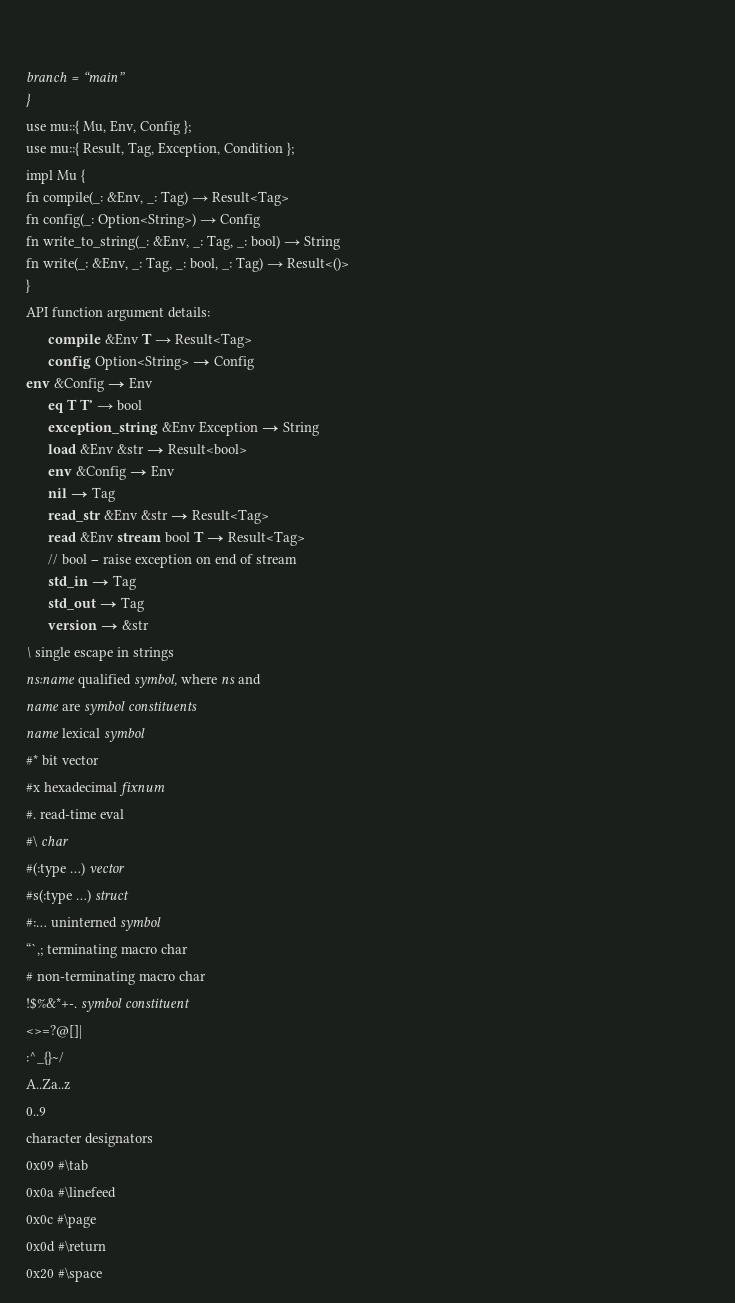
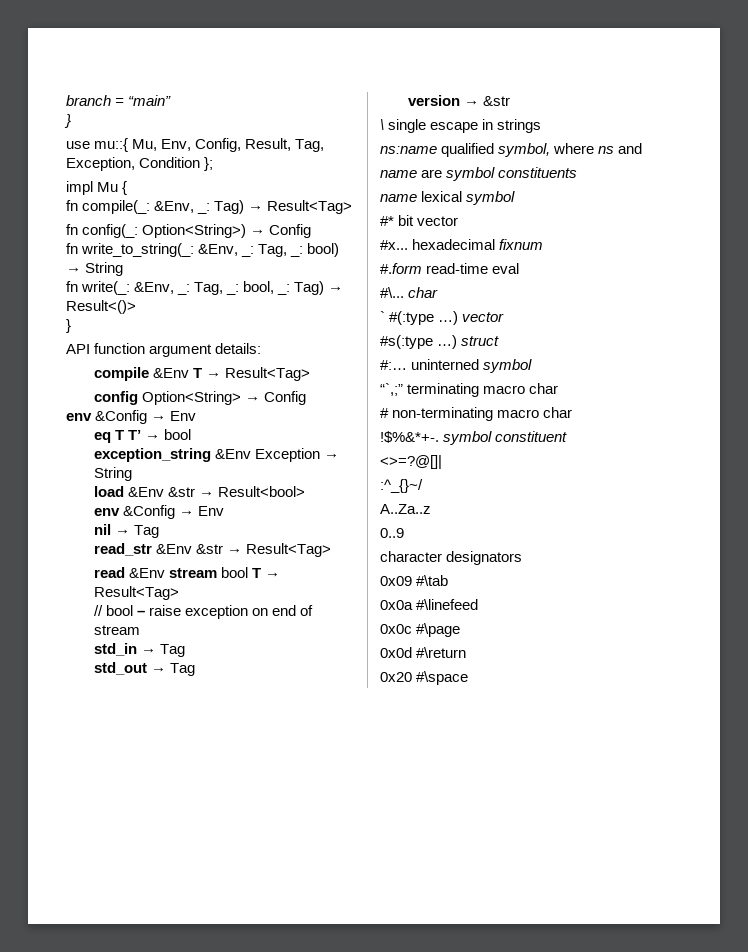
- use mu::{ Mu, Env, Config };
- use mu::{ Result, Tag, Exception, Condition };
+ use mu::{ Mu, Env, Config, Result, Tag, Exception, Condition };
- #x hexadecimal fixnum
+ #x... hexadecimal fixnum
- #. read-time eval
+ #.form read-time eval
- #\ char
- #(:type …) vector
+ #\... char
+ ` #(:type …) vector
- “`,; terminating macro char
+ “`,;” terminating macro char

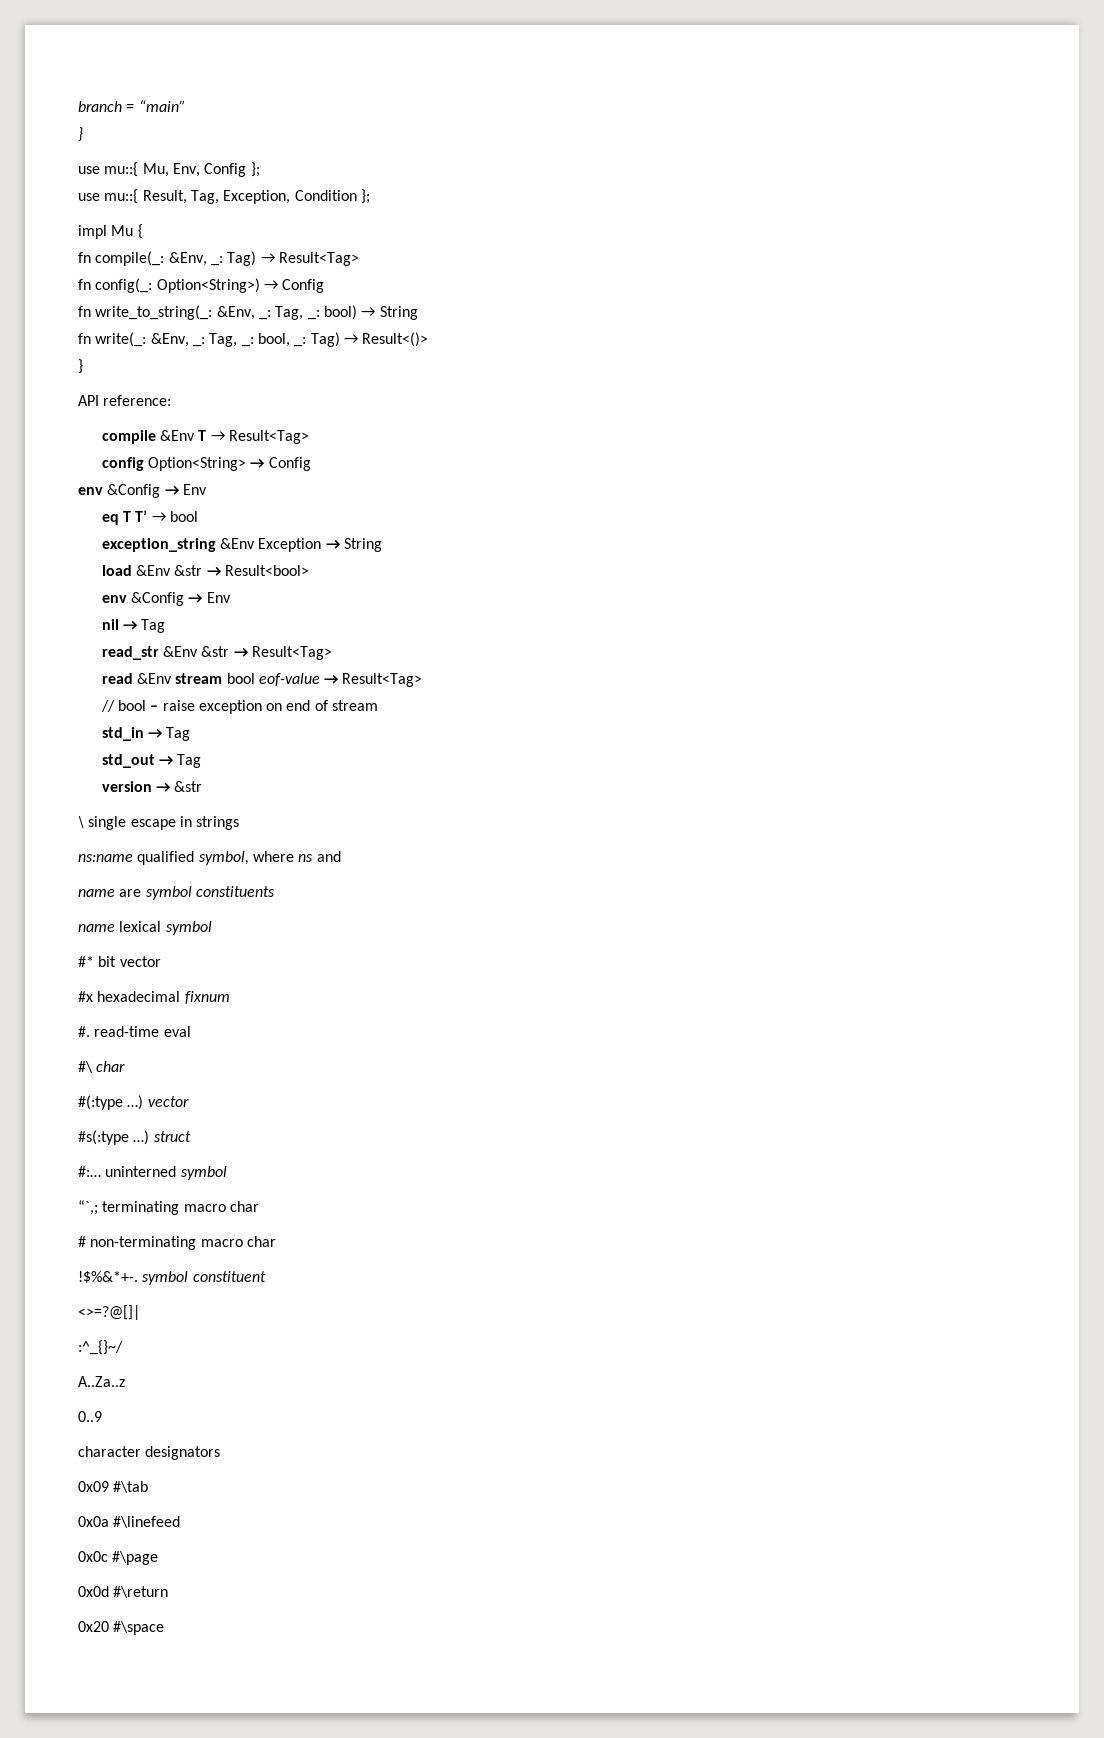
- use mu::{ Mu, Env, Config, Result, Tag, Exception, Condition };
+ use mu::{ Mu, Env, Config };
+ use mu::{ Result, Tag, Exception, Condition };
- API function argument details:
+ API reference:
- read &Env stream bool T → Result<Tag>
+ read &Env stream bool eof-value → Result<Tag>
- #x... hexadecimal fixnum
+ #x hexadecimal fixnum
- #.form read-time eval
+ #. read-time eval
- #\... char
- ` #(:type …) vector
+ #\ char
+ #(:type …) vector
- “`,;” terminating macro char
+ “`,; terminating macro char

